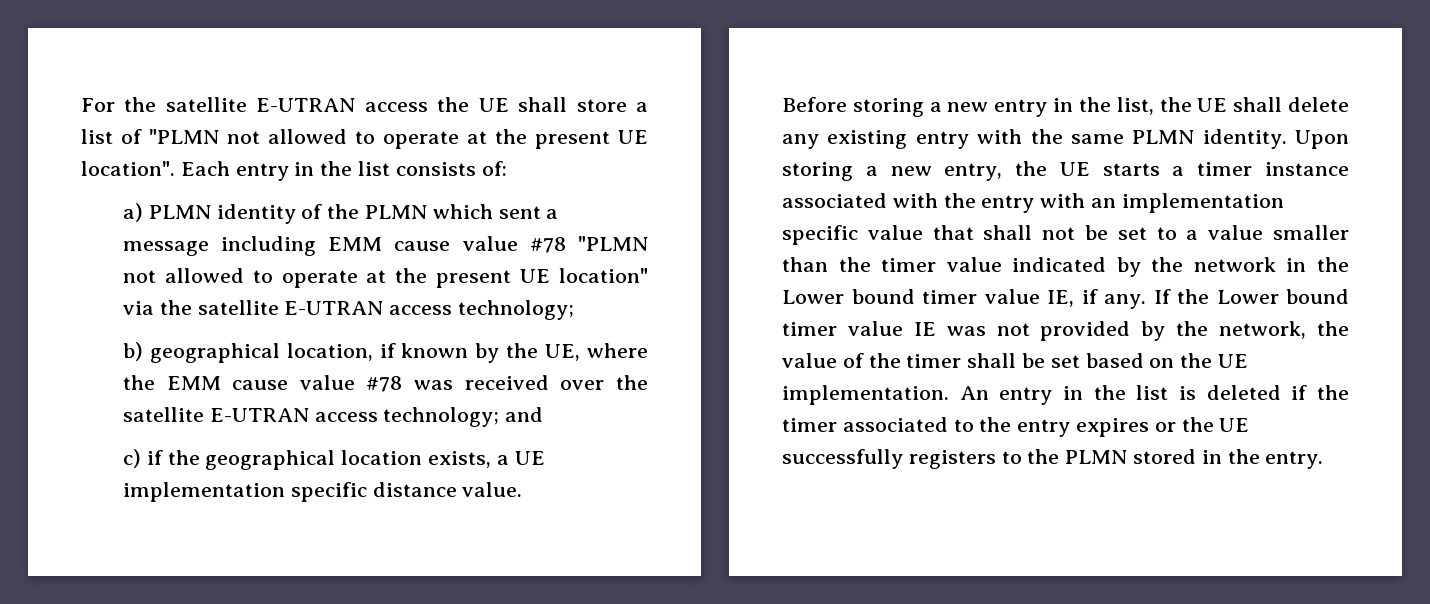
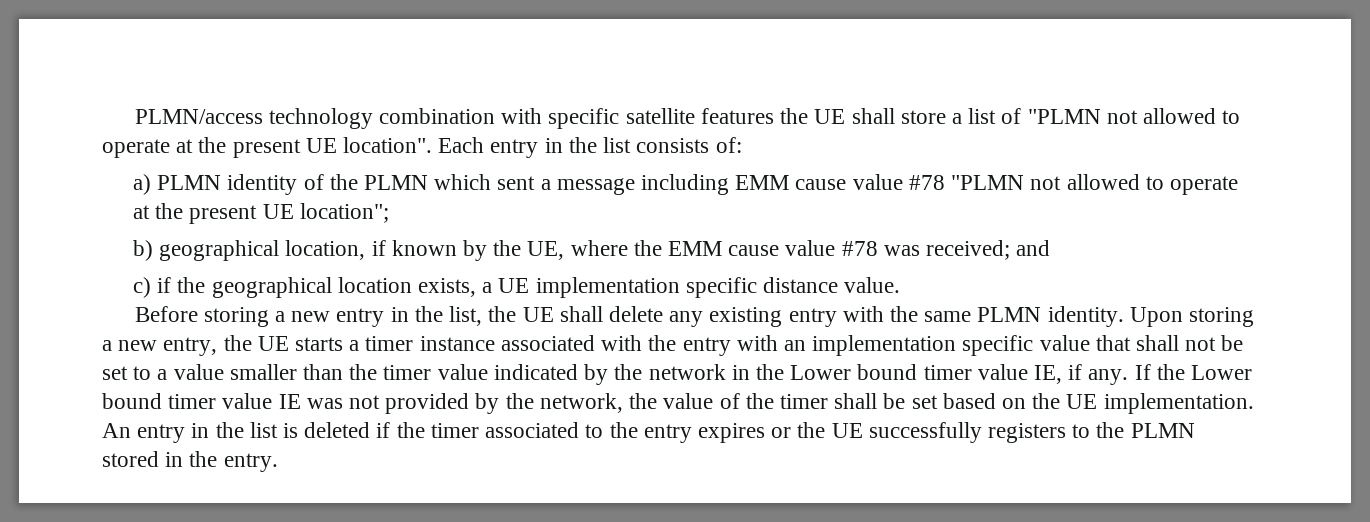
- For the satellite E-UTRAN access the UE shall store a list of "PLMN not allowed to operate at the present UE location".
+ PLMN/access technology combination with specific satellite features the UE shall store a list of "PLMN not allowed to operate at the present UE location".
- a) PLMN identity of the PLMN which sent a message including EMM cause value #78 "PLMN not allowed to operate at the present UE location" via the satellite E-UTRAN access technology;
+ a) PLMN identity of the PLMN which sent a message including EMM cause value #78 "PLMN not allowed to operate at the present UE location";
- b) geographical location, if known by the UE, where the EMM cause value #78 was received over the satellite E-UTRAN access technology; and
+ b) geographical location, if known by the UE, where the EMM cause value #78 was received; and

